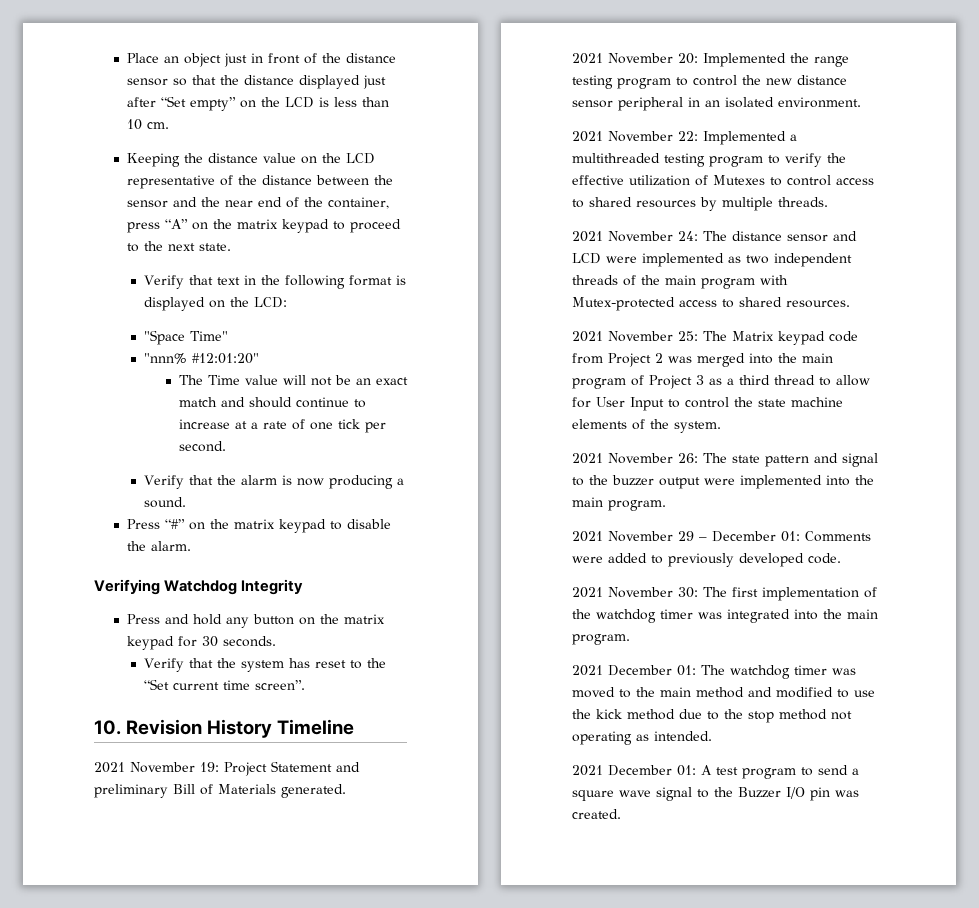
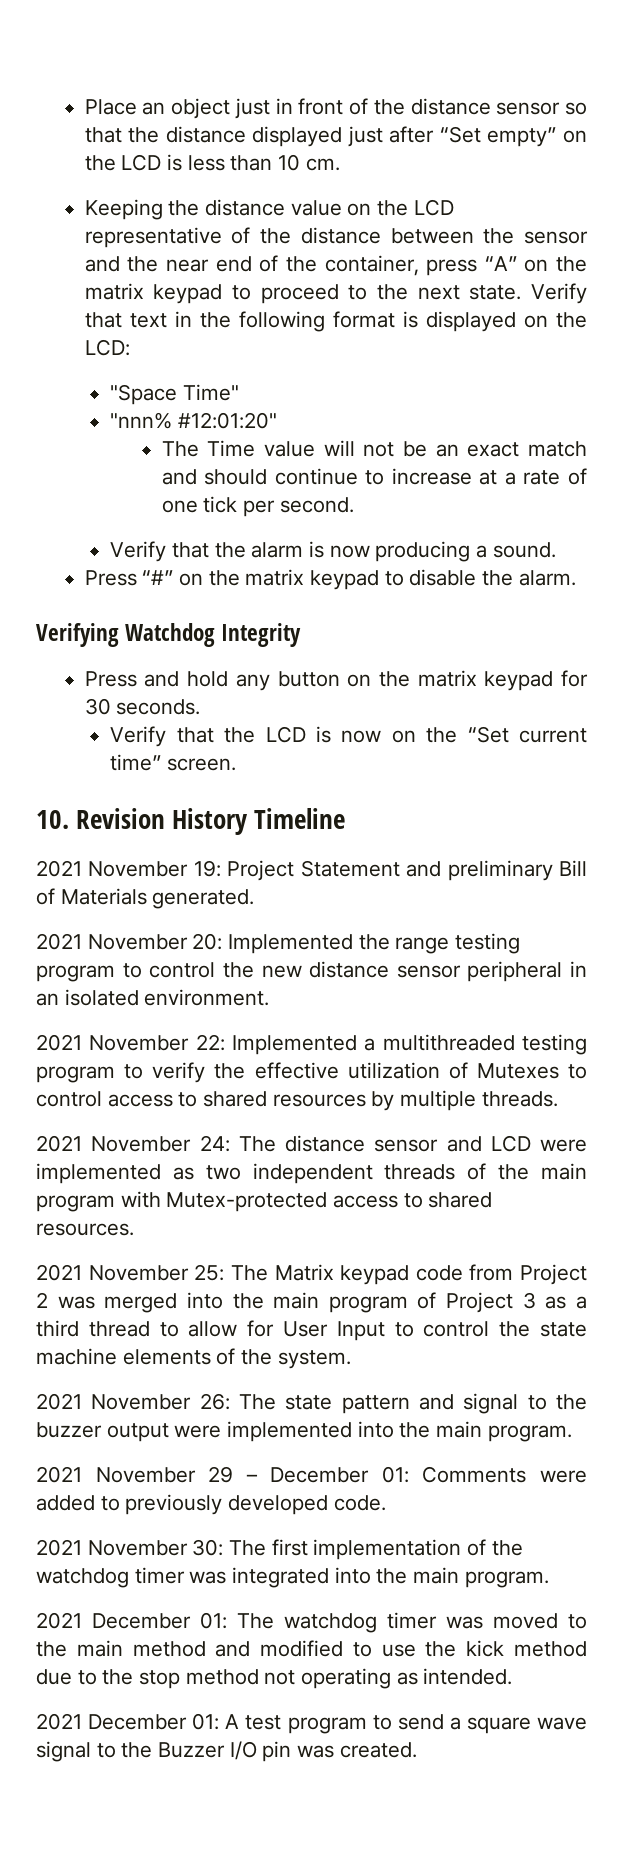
- Keeping the distance value on the LCD representative of the distance between the sensor and the near end of the container, press “A” on the matrix keypad to proceed to the next state.
- Verify that text in the following format is displayed on the LCD:
+ Keeping the distance value on the LCD representative of the distance between the sensor and the near end of the container, press “A” on the matrix keypad to proceed to the next state. Verify that text in the following format is displayed on the LCD:
- Verify that the system has reset to the “Set current time screen”.
+ Verify that the LCD is now on the “Set current time” screen.

